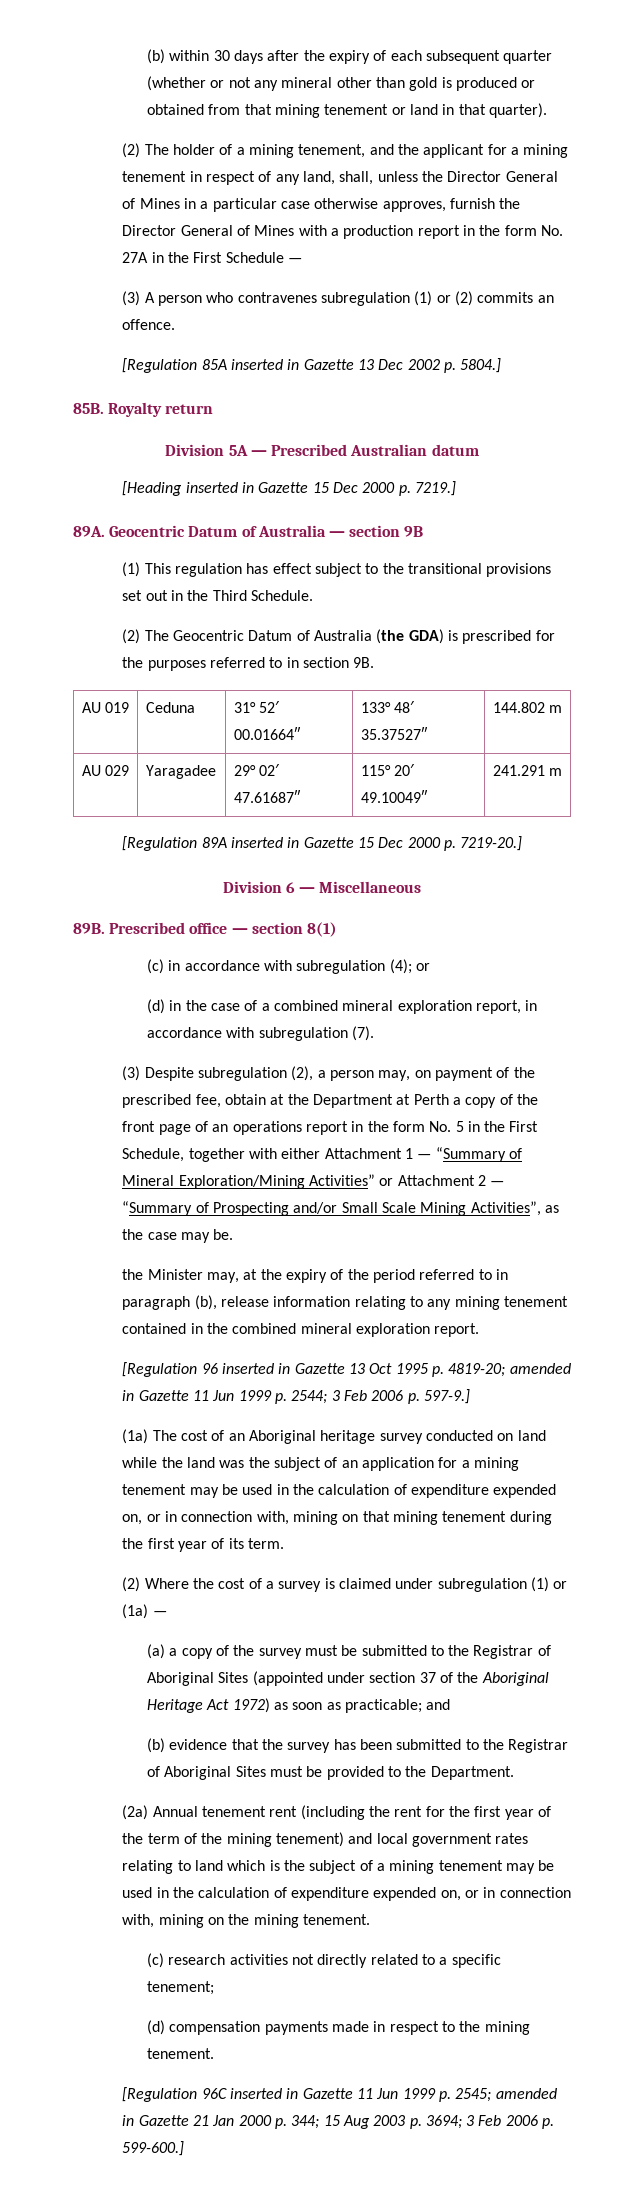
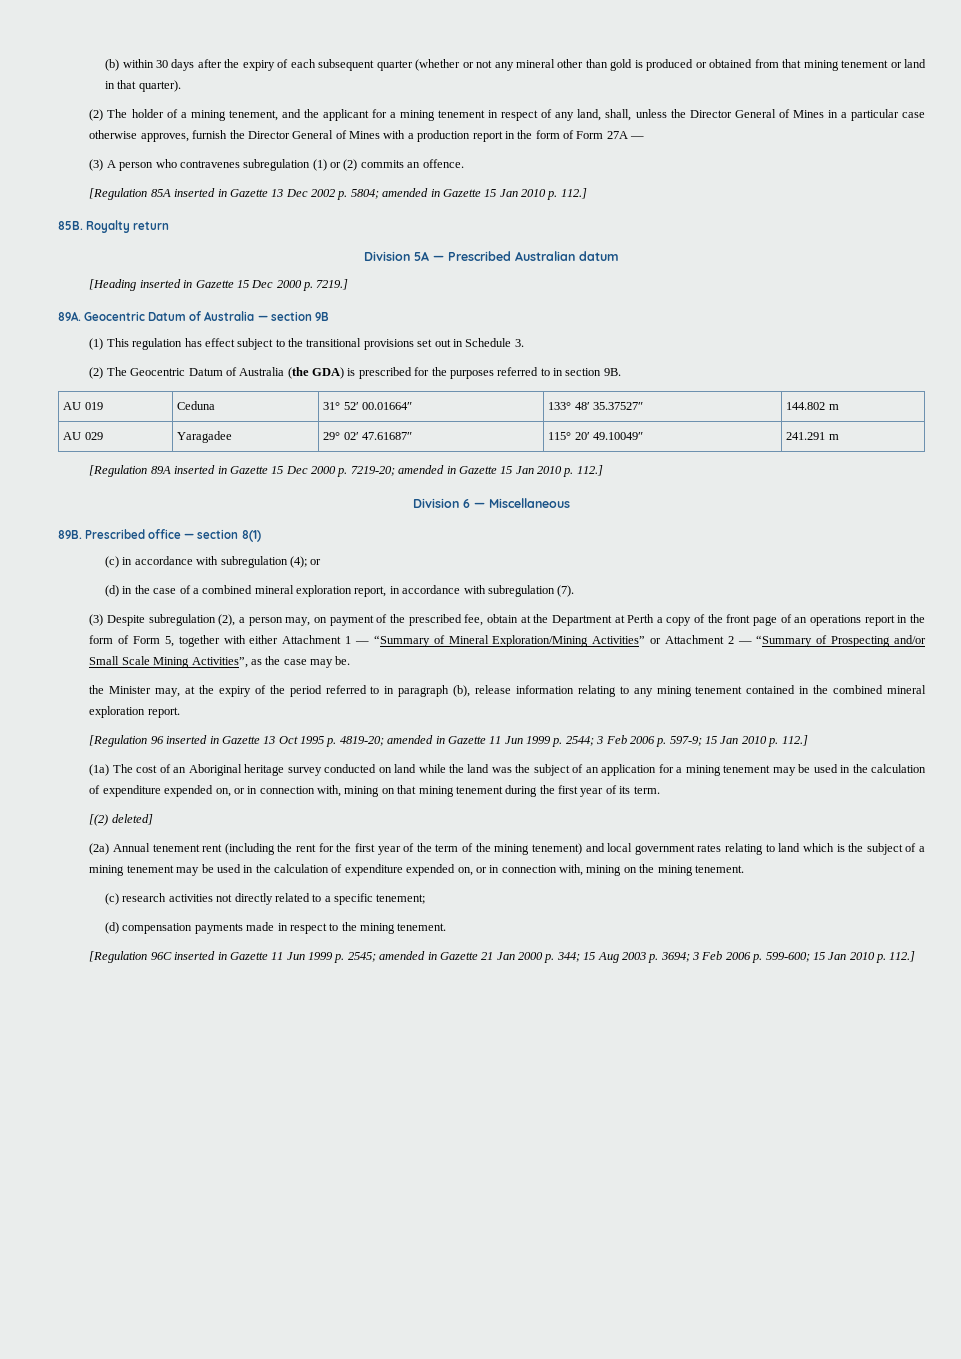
- (2) The holder of a mining tenement, and the applicant for a mining tenement in respect of any land, shall, unless the Director General of Mines in a particular case otherwise approves, furnish the Director General of Mines with a production report in the form No. 27A in the First Schedule —
+ (2) The holder of a mining tenement, and the applicant for a mining tenement in respect of any land, shall, unless the Director General of Mines in a particular case otherwise approves, furnish the Director General of Mines with a production report in the form of Form 27A —
- [Regulation 85A inserted in Gazette 13 Dec 2002 p. 5804.]
+ [Regulation 85A inserted in Gazette 13 Dec 2002 p. 5804; amended in Gazette 15 Jan 2010 p. 112.]
- (1) This regulation has effect subject to the transitional provisions set out in the Third Schedule.
+ (1) This regulation has effect subject to the transitional provisions set out in Schedule 3.
- [Regulation 89A inserted in Gazette 15 Dec 2000 p. 7219-20.]
+ [Regulation 89A inserted in Gazette 15 Dec 2000 p. 7219-20; amended in Gazette 15 Jan 2010 p. 112.]
- (3) Despite subregulation (2), a person may, on payment of the prescribed fee, obtain at the Department at Perth a copy of the front page of an operations report in the form No. 5 in the First Schedule, together with either Attachment 1 — “Summary of Mineral Exploration/Mining Activities” or Attachment 2 — “Summary of Prospecting and/or Small Scale Mining Activities”, as the case may be.
+ (3) Despite subregulation (2), a person may, on payment of the prescribed fee, obtain at the Department at Perth a copy of the front page of an operations report in the form of Form 5, together with either Attachment 1 — “Summary of Mineral Exploration/Mining Activities” or Attachment 2 — “Summary of Prospecting and/or Small Scale Mining Activities”, as the case may be.
- [Regulation 96 inserted in Gazette 13 Oct 1995 p. 4819-20; amended in Gazette 11 Jun 1999 p. 2544; 3 Feb 2006 p. 597-9.]
+ [Regulation 96 inserted in Gazette 13 Oct 1995 p. 4819-20; amended in Gazette 11 Jun 1999 p. 2544; 3 Feb 2006 p. 597-9; 15 Jan 2010 p. 112.]
- (2) Where the cost of a survey is claimed under subregulation (1) or (1a) —
- (a) a copy of the survey must be submitted to the Registrar of Aboriginal Sites (appointed under section 37 of the Aboriginal Heritage Act 1972) as soon as practicable; and
- (b) evidence that the survey has been submitted to the Registrar of Aboriginal Sites must be provided to the Department.
+ [(2) deleted]
- [Regulation 96C inserted in Gazette 11 Jun 1999 p. 2545; amended in Gazette 21 Jan 2000 p. 344; 15 Aug 2003 p. 3694; 3 Feb 2006 p. 599-600.]
+ [Regulation 96C inserted in Gazette 11 Jun 1999 p. 2545; amended in Gazette 21 Jan 2000 p. 344; 15 Aug 2003 p. 3694; 3 Feb 2006 p. 599-600; 15 Jan 2010 p. 112.]

